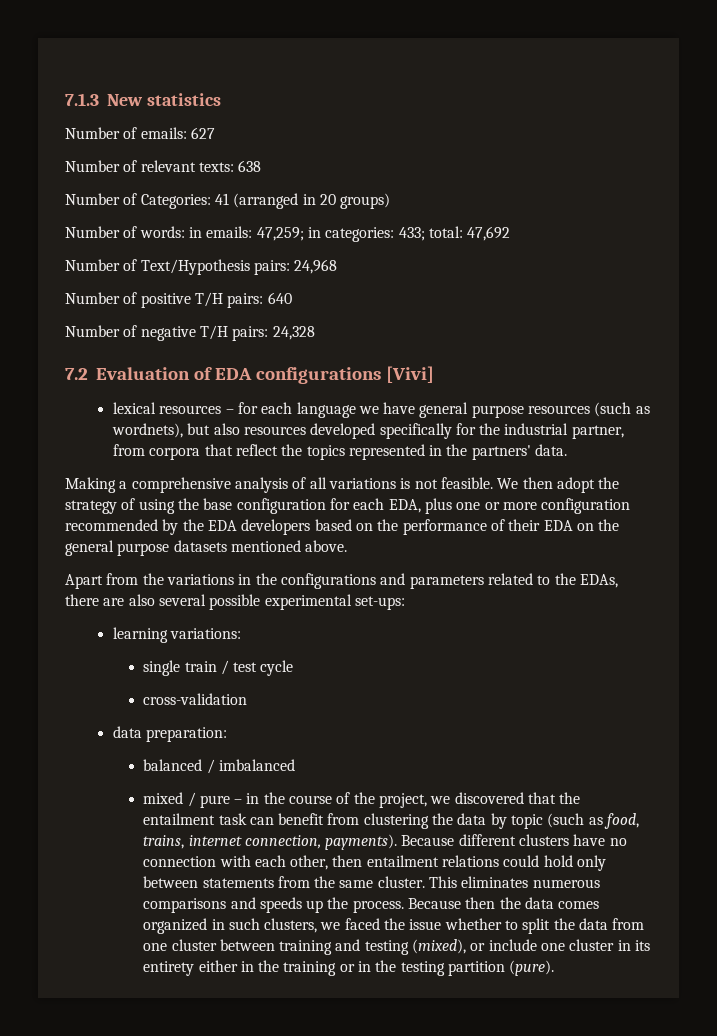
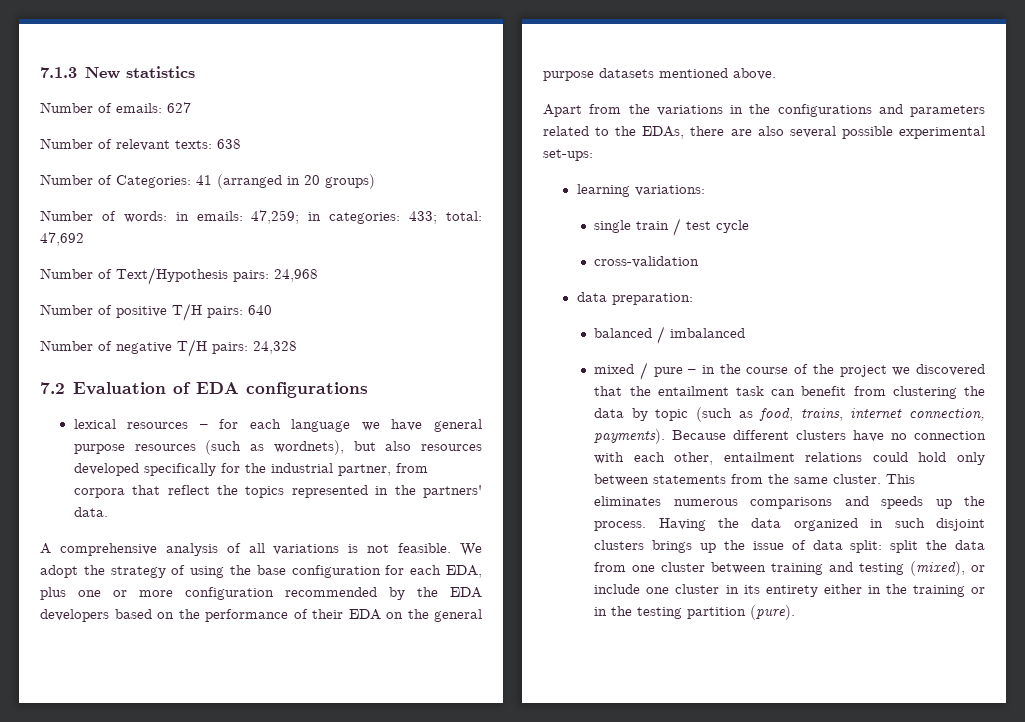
- 7.2 Evaluation of EDA configurations [Vivi]
+ 7.2 Evaluation of EDA configurations
- Making a comprehensive analysis of all variations is not feasible.
+ A comprehensive analysis of all variations is not feasible.
- We then adopt the strategy of using the base configuration for each EDA, plus one or more configuration recommended by the EDA developers based on the performance of their EDA on the general purpose datasets mentioned above.
+ We adopt the strategy of using the base configuration for each EDA, plus one or more configuration recommended by the EDA developers based on the performance of their EDA on the general purpose datasets mentioned above.
- mixed / pure – in the course of the project, we discovered that the entailment task can benefit from clustering the data by topic (such as food, trains, internet connection, payments).
+ mixed / pure – in the course of the project we discovered that the entailment task can benefit from clustering the data by topic (such as food, trains, internet connection, payments).
- Because different clusters have no connection with each other, then entailment relations could hold only between statements from the same cluster.
+ Because different clusters have no connection with each other, entailment relations could hold only between statements from the same cluster.
- Because then the data comes organized in such clusters, we faced the issue whether to split the data from one cluster between training and testing (mixed), or include one cluster in its entirety either in the training or in the testing partition (pure).
+ Having the data organized in such disjoint clusters brings up the issue of data split: split the data from one cluster between training and testing (mixed), or include one cluster in its entirety either in the training or in the testing partition (pure).

